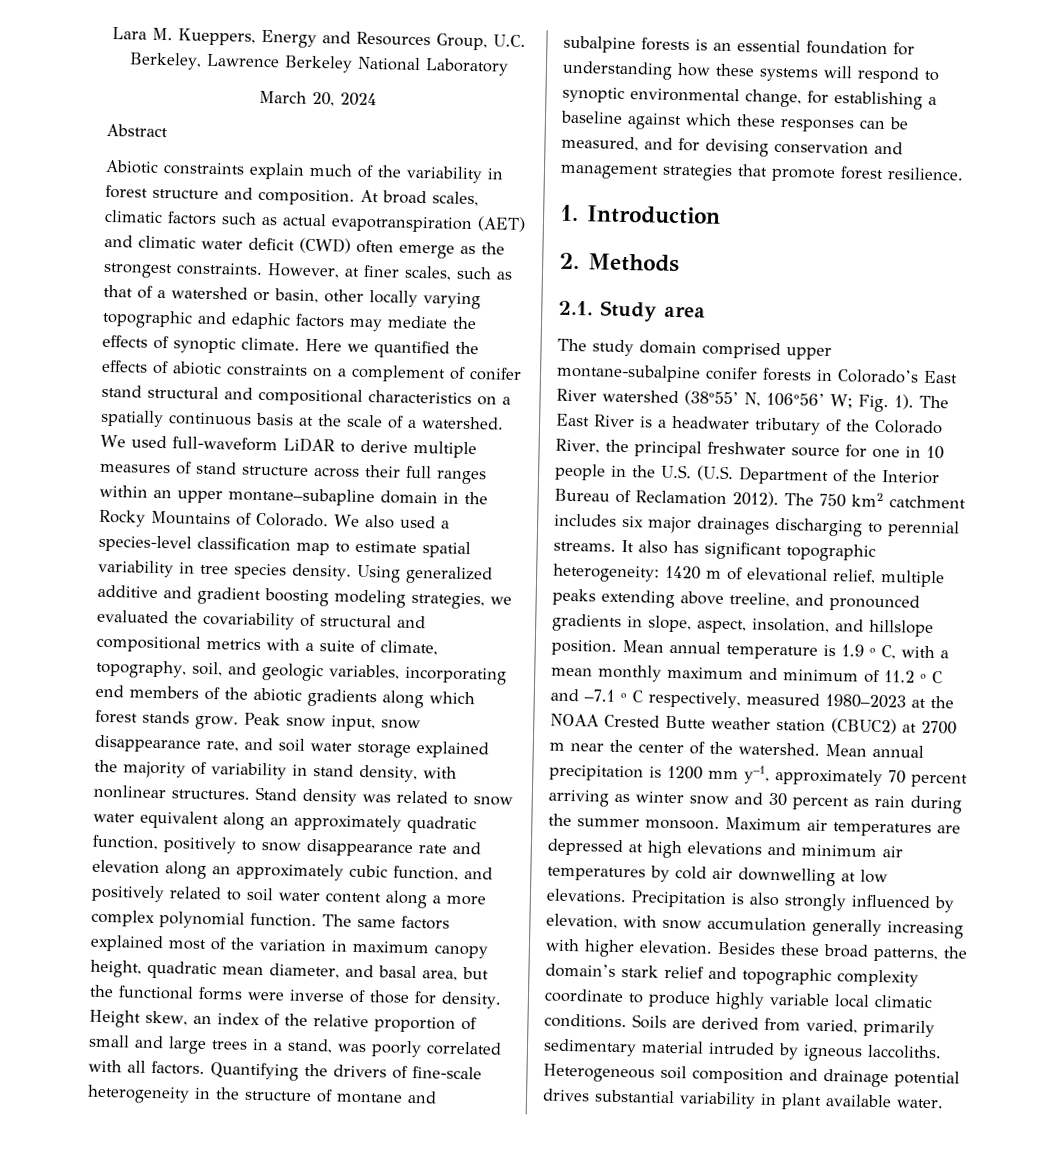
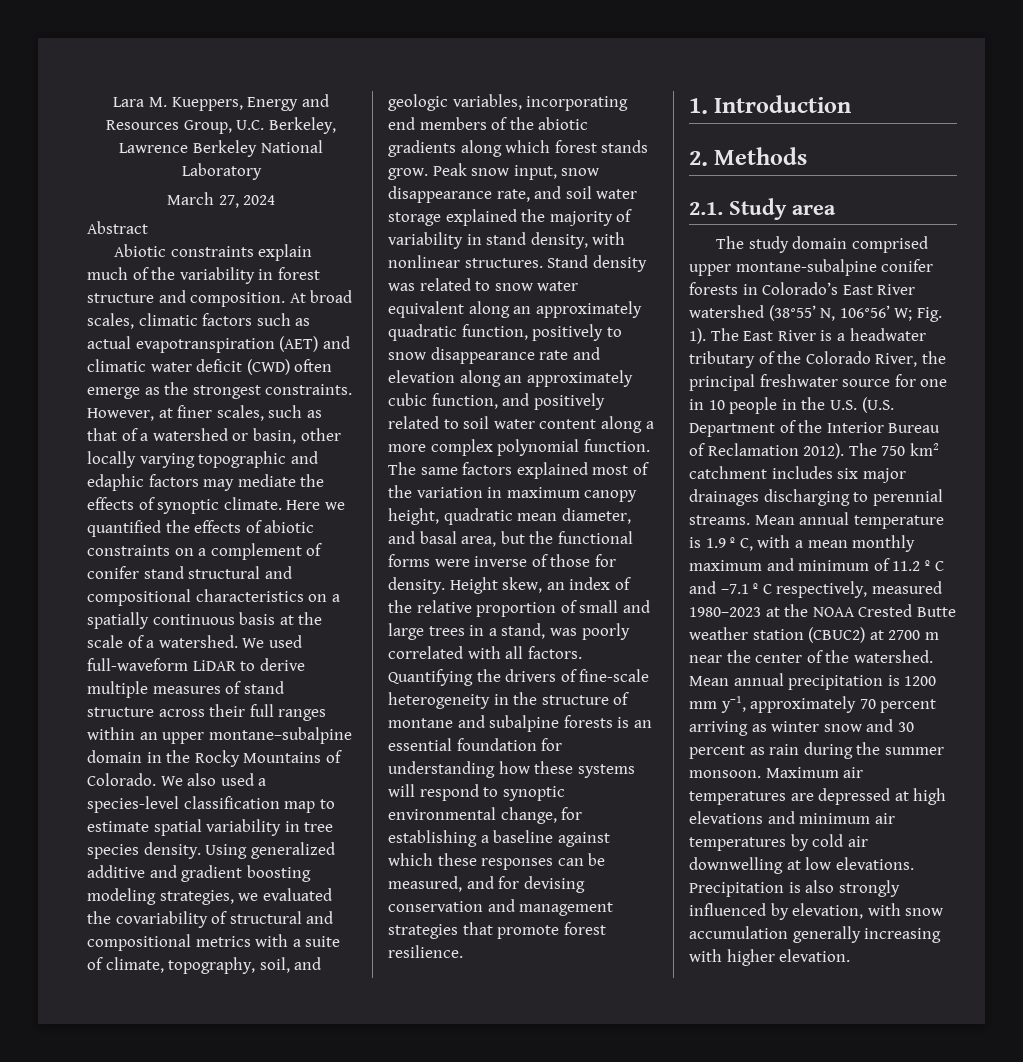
- March 20, 2024
+ March 27, 2024
- We used full-waveform LiDAR to derive multiple measures of stand structure across their full ranges within an upper montane–subapline domain in the Rocky Mountains of Colorado.
+ We used full-waveform LiDAR to derive multiple measures of stand structure across their full ranges within an upper montane–subalpine domain in the Rocky Mountains of Colorado.
- It also has significant topographic heterogeneity: 1420 m of elevational relief, multiple peaks extending above treeline, and pronounced gradients in slope, aspect, insolation, and hillslope position.
- Besides these broad patterns, the domain’s stark relief and topographic complexity coordinate to produce highly variable local climatic conditions. Soils are derived from varied, primarily sedimentary material intruded by igneous laccoliths. Heterogeneous soil composition and drainage potential drives substantial variability in plant available water.

